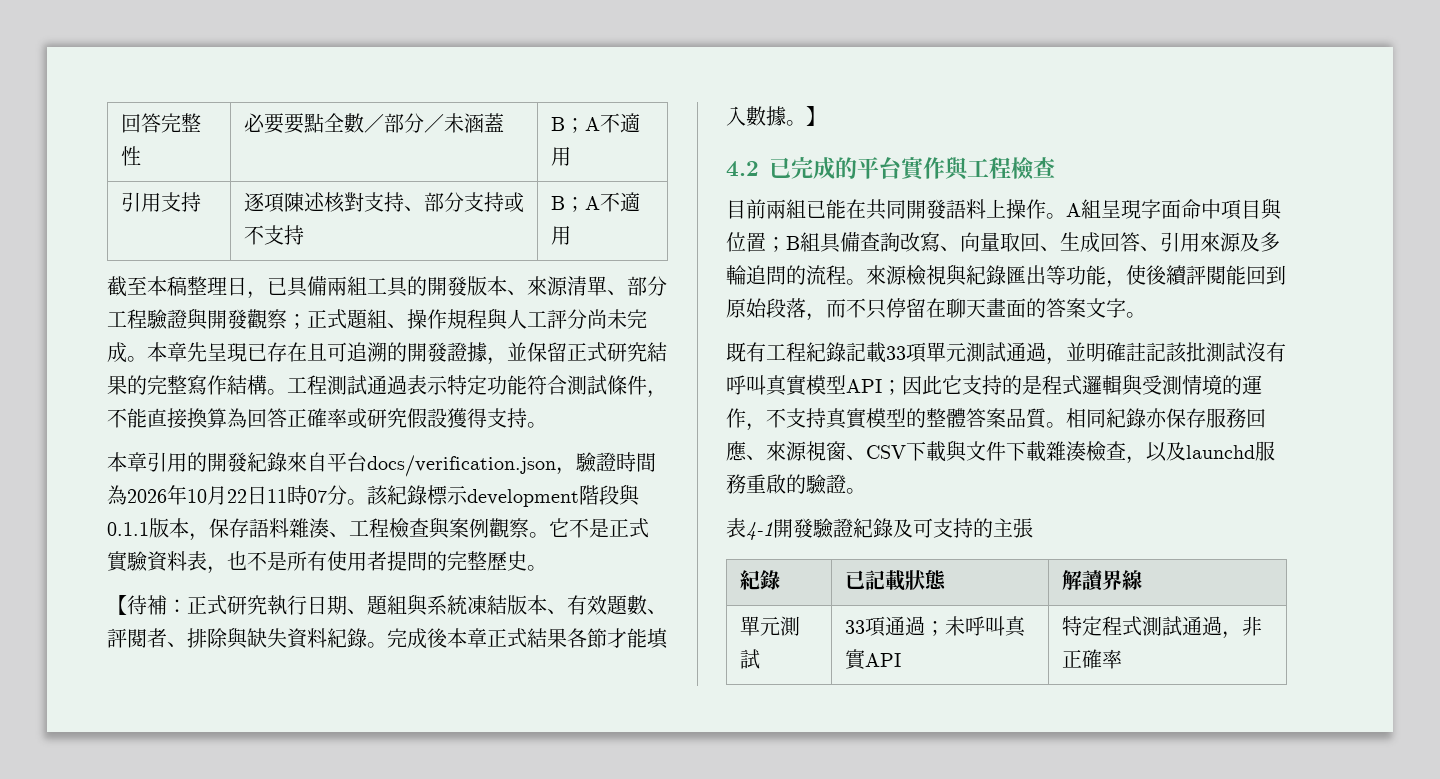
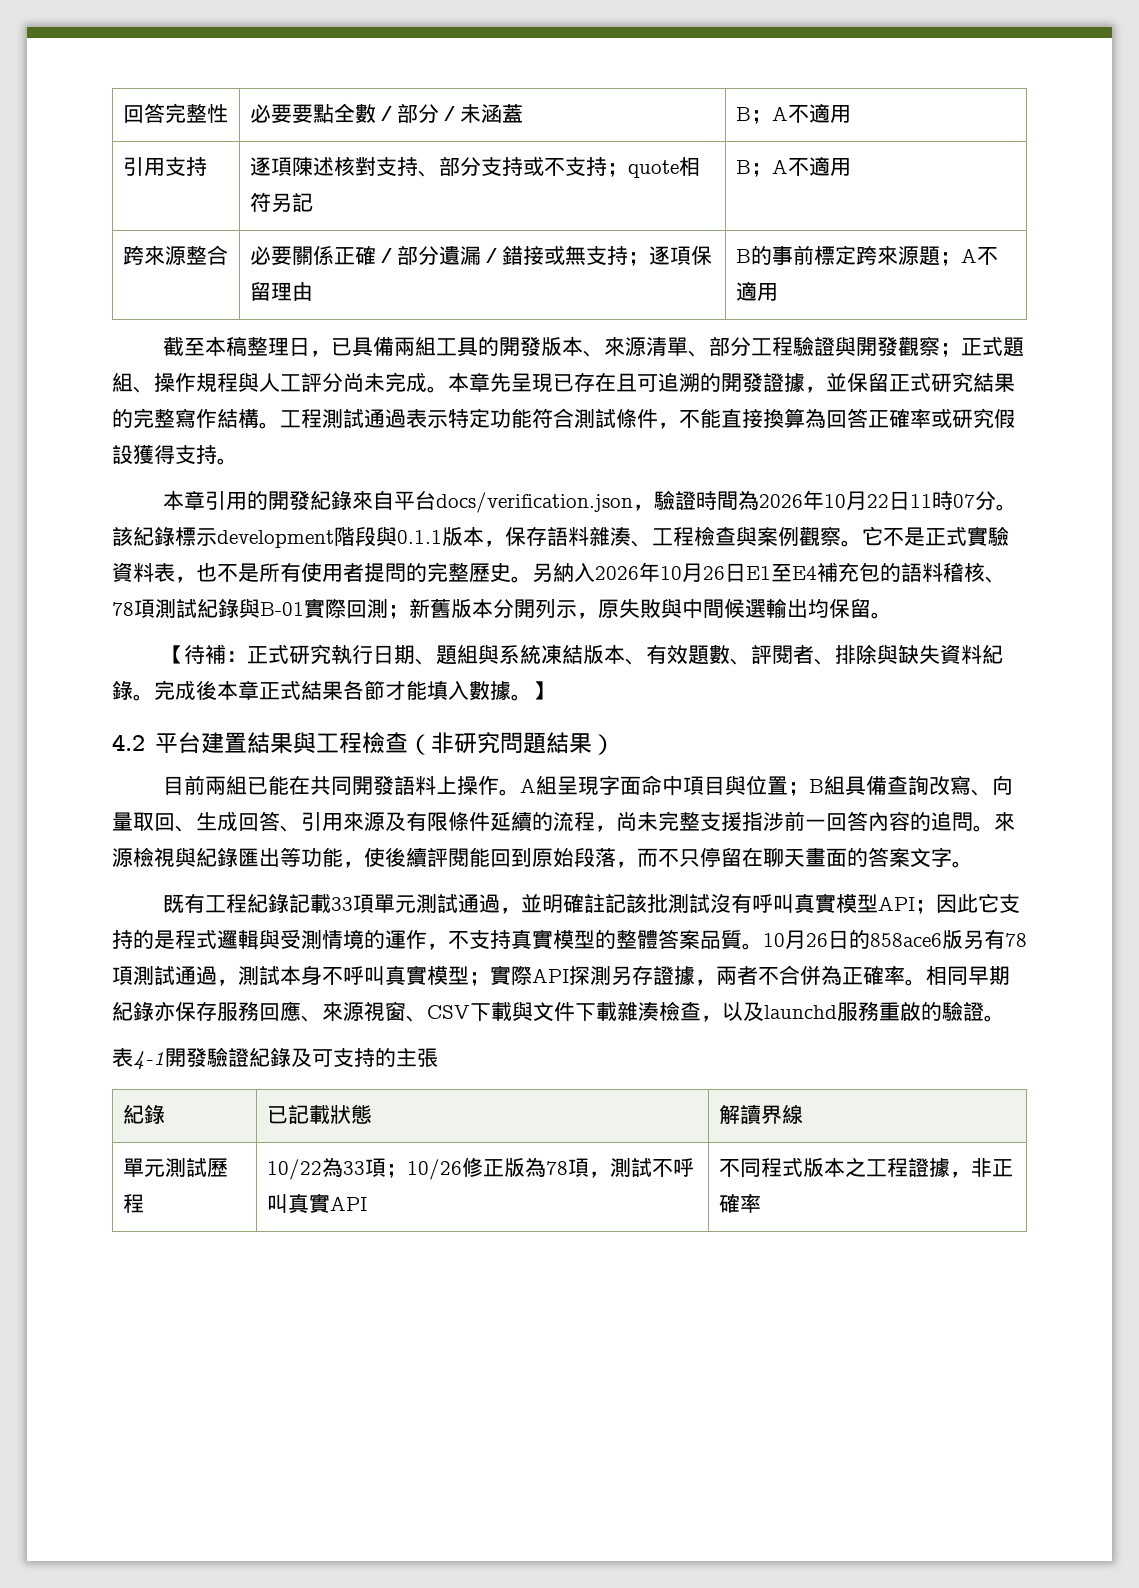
- 引用支持 | 逐項陳述核對支持、部分支持或不支持 | B；A不適用
+ 引用支持 | 逐項陳述核對支持、部分支持或不支持；quote相符另記 | B；A不適用
+ 跨來源整合 | 必要關係正確／部分遺漏／錯接或無支持；逐項保留理由 | B的事前標定跨來源題；A不適用
+ 另納入2026年10月26日E1至E4補充包的語料稽核、78項測試紀錄與B-01實際回測；新舊版本分開列示，原失敗與中間候選輸出均保留。
- 4.2已完成的平台實作與工程檢查
+ 4.2平台建置結果與工程檢查（非研究問題結果）
- A組呈現字面命中項目與位置；B組具備查詢改寫、向量取回、生成回答、引用來源及多輪追問的流程。
+ A組呈現字面命中項目與位置；B組具備查詢改寫、向量取回、生成回答、引用來源及有限條件延續的流程，尚未完整支援指涉前一回答內容的追問。
- 相同紀錄亦保存服務回應、來源視窗、CSV下載與文件下載雜湊檢查，以及launchd服務重啟的驗證。
+ 10月26日的858ace6版另有78項測試通過，測試本身不呼叫真實模型；實際API探測另存證據，兩者不合併為正確率。相同早期紀錄亦保存服務回應、來源視窗、CSV下載與文件下載雜湊檢查，以及launchd服務重啟的驗證。
- 單元測試 | 33項通過；未呼叫真實API | 特定程式測試通過，非正確率
+ 單元測試歷程 | 10/22為33項；10/26修正版為78項，測試不呼叫真實API | 不同程式版本之工程證據，非正確率

